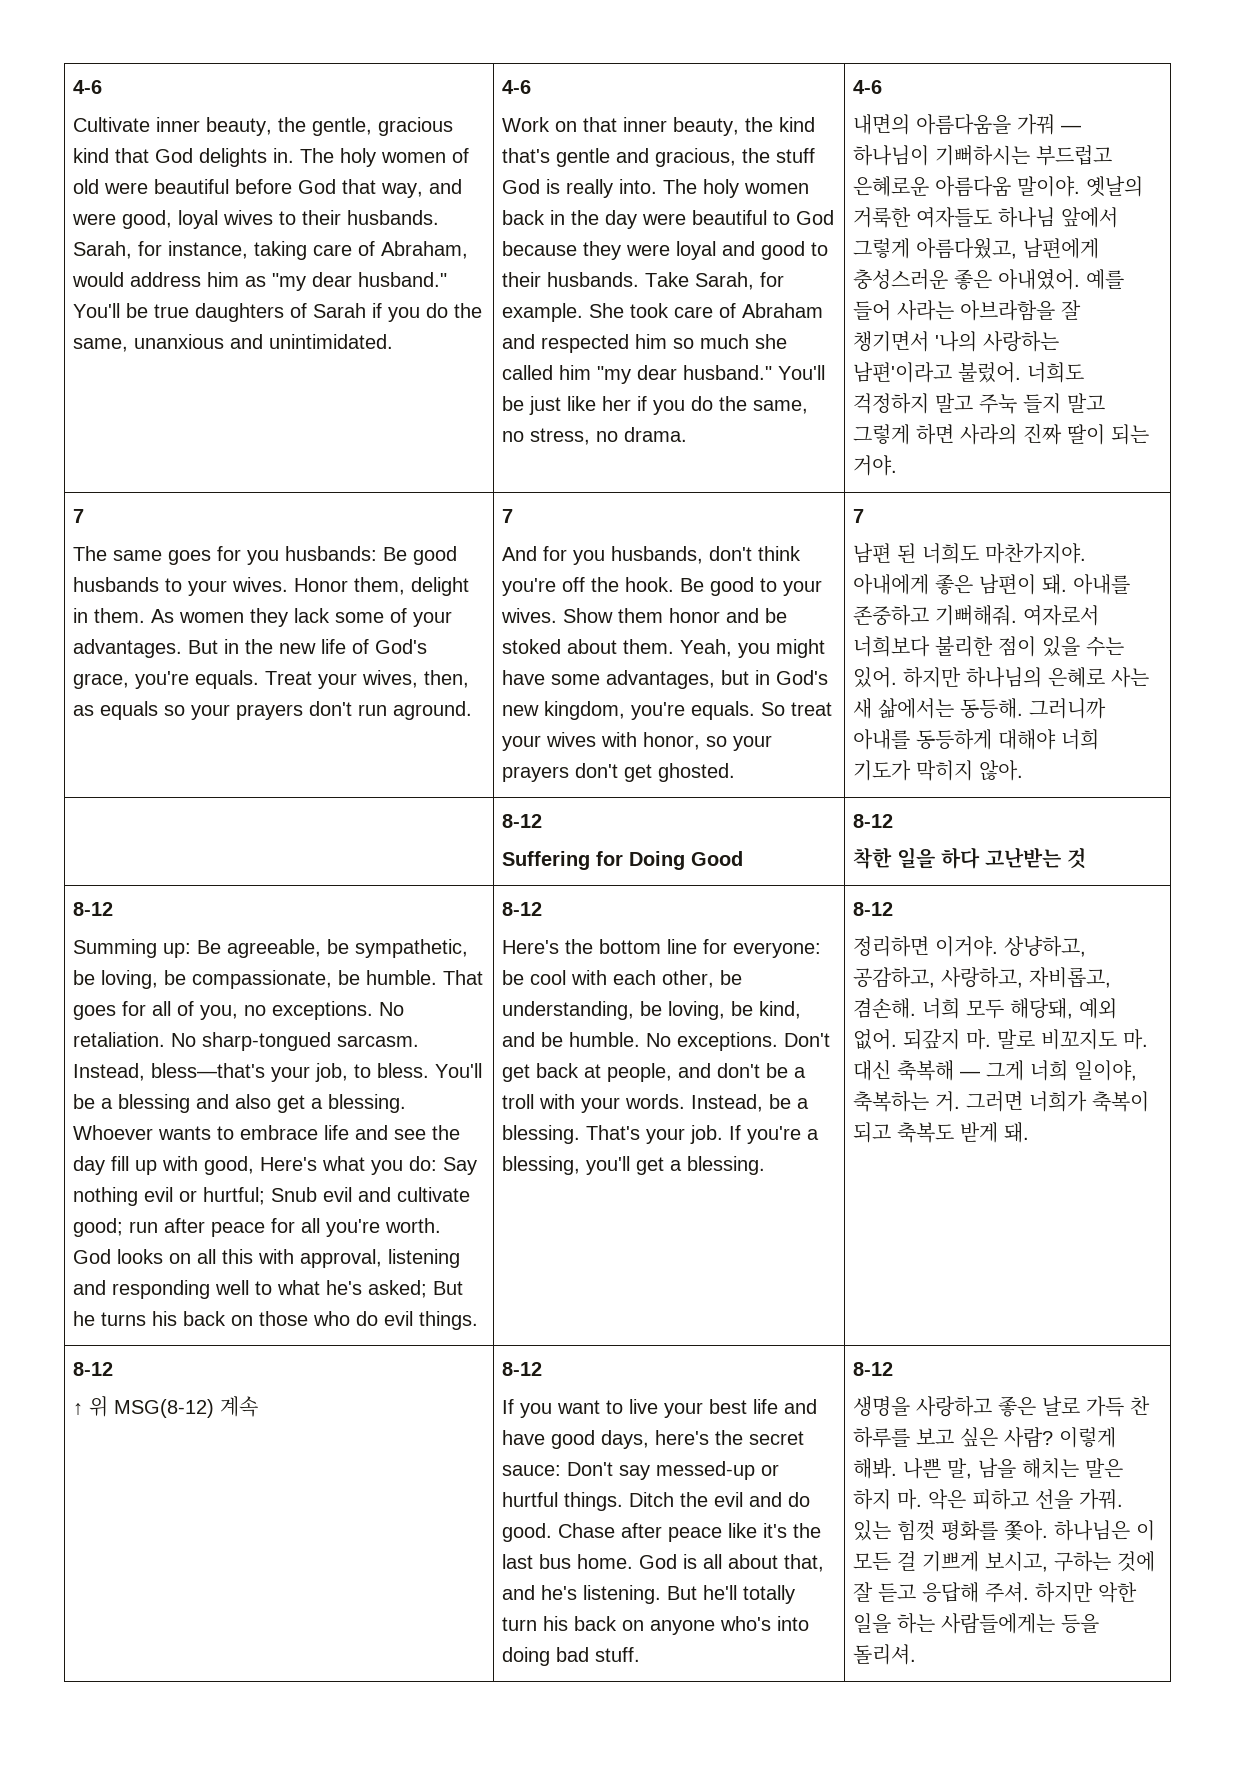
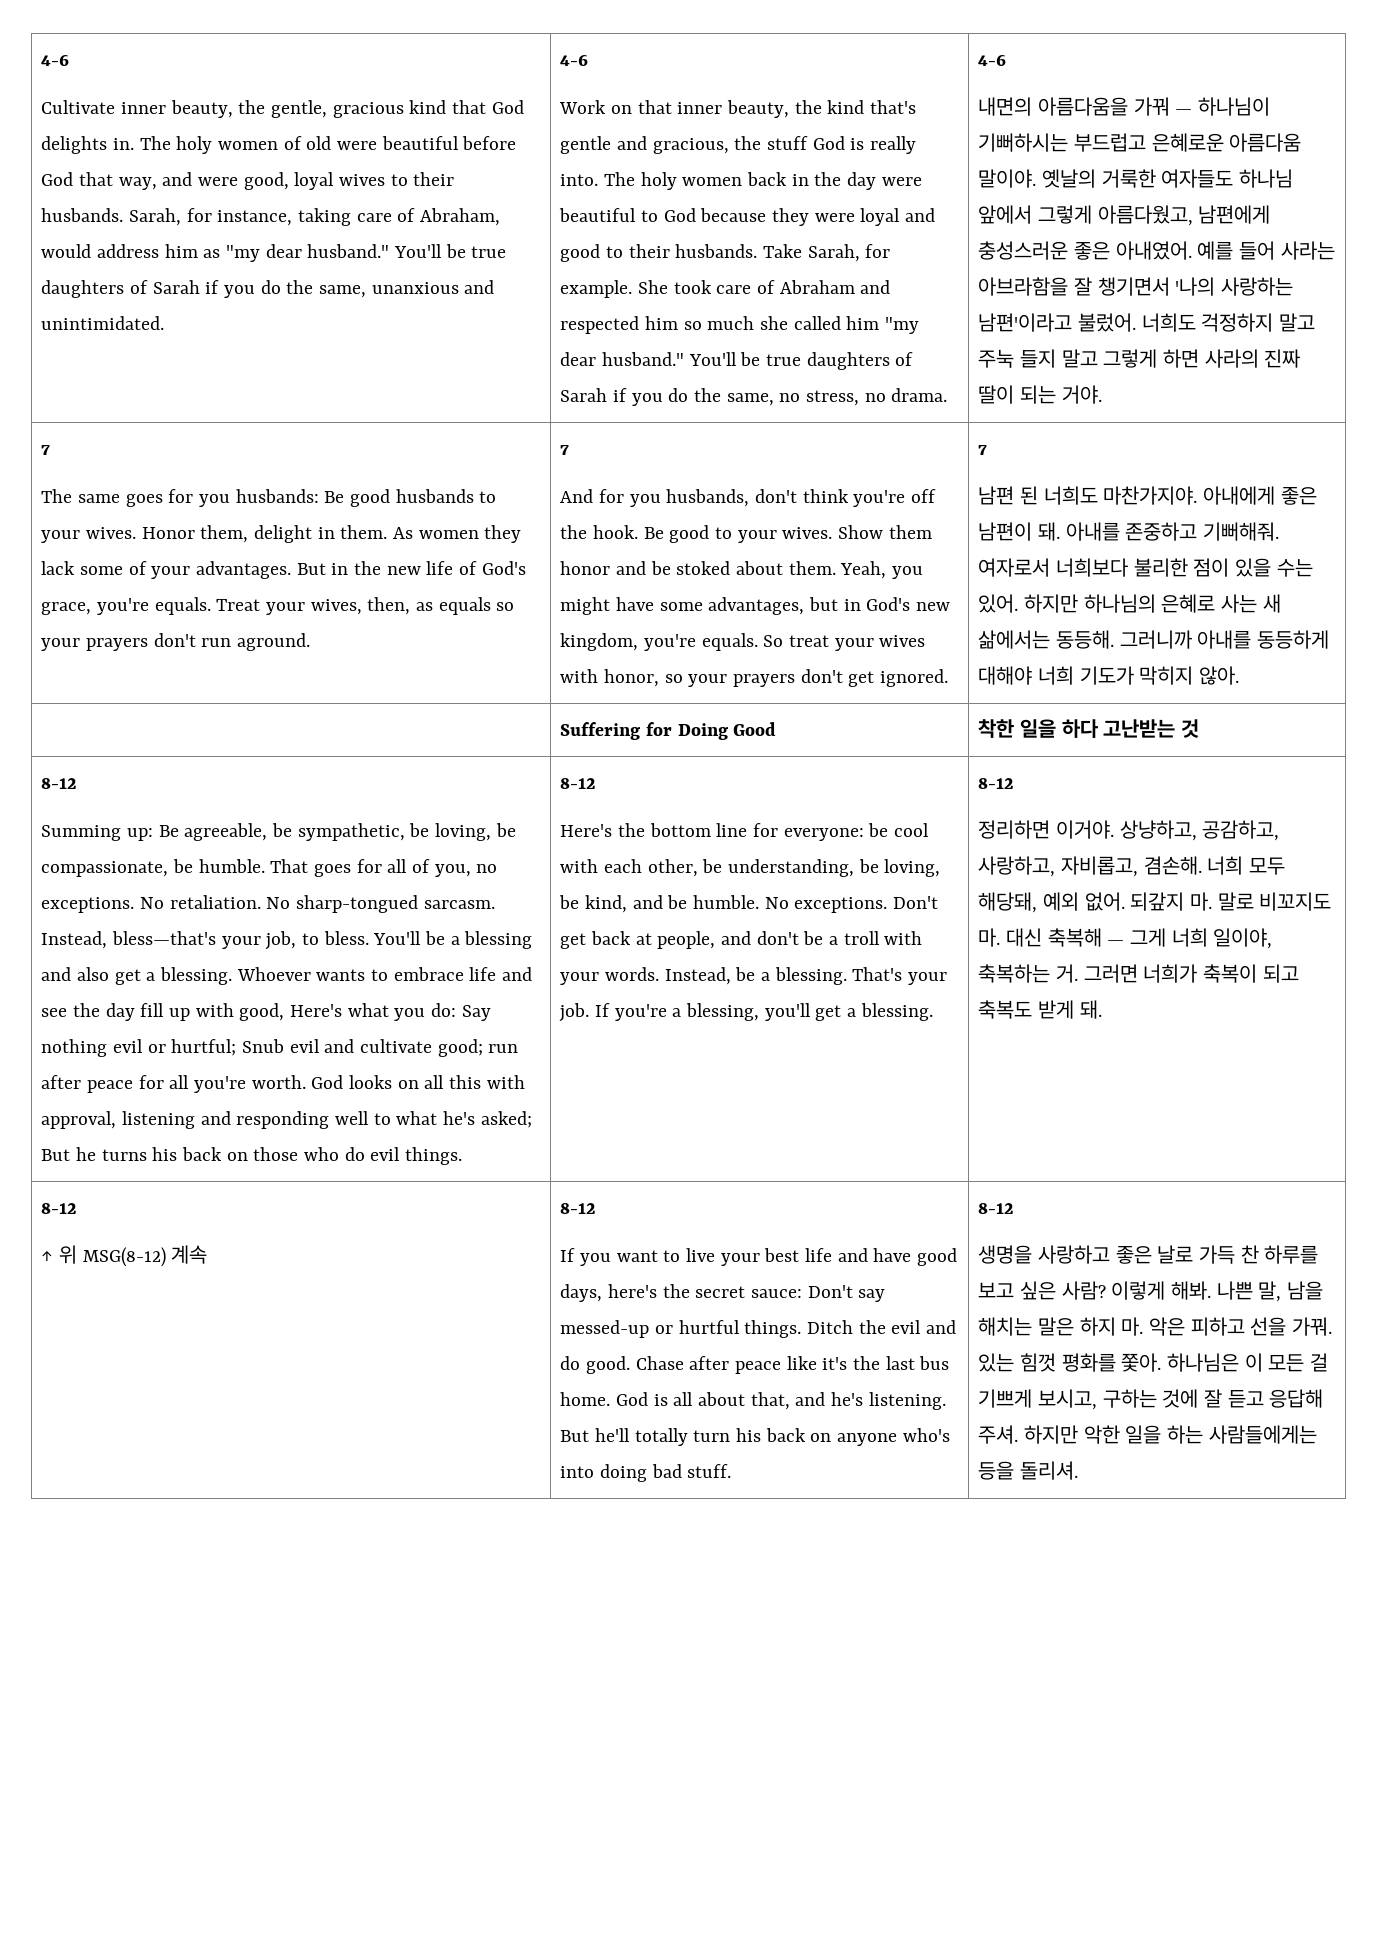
- You'll be just like her if you do the same, no stress, no drama.
+ You'll be true daughters of Sarah if you do the same, no stress, no drama.
- So treat your wives with honor, so your prayers don't get ghosted.
+ So treat your wives with honor, so your prayers don't get ignored.
  그러니까 아내를 동등하게 대해야 너희 기도가 막히지 않아.
- | 8-12
- Suffering for Doing Good | 8-12
- 착한 일을 하다 고난받는 것
+ | Suffering for Doing Good | 착한 일을 하다 고난받는 것

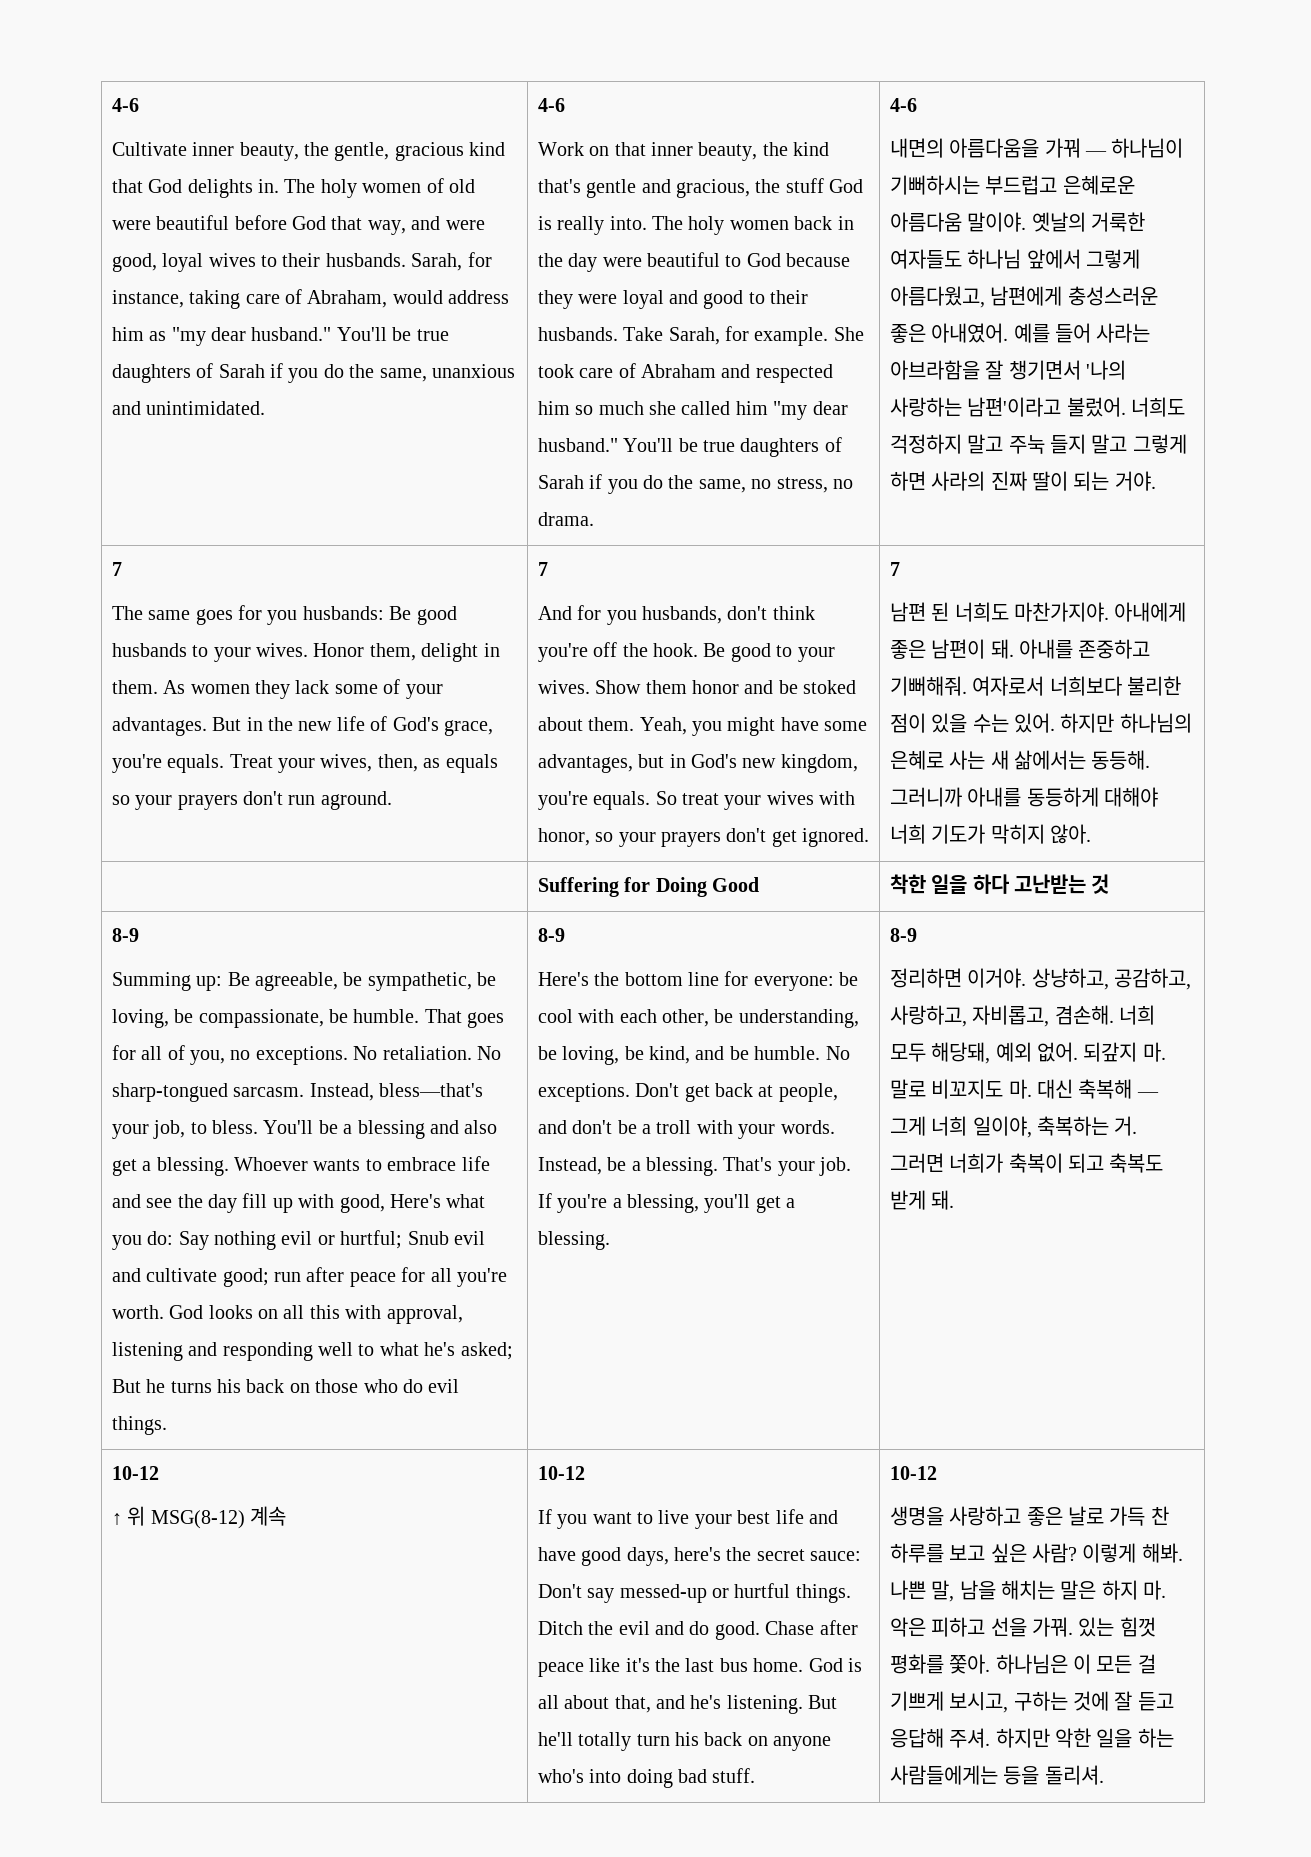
  | Suffering for Doing Good | 착한 일을 하다 고난받는 것
- 8-12
+ 8-9
- God looks on all this with approval, listening and responding well to what he's asked; But he turns his back on those who do evil things. | 8-12
+ God looks on all this with approval, listening and responding well to what he's asked; But he turns his back on those who do evil things. | 8-9
- If you're a blessing, you'll get a blessing. | 8-12
+ If you're a blessing, you'll get a blessing. | 8-9
  그러면 너희가 축복이 되고 축복도 받게 돼.
- 8-12
+ 10-12
- ↑ 위 MSG(8-12) 계속 | 8-12
+ ↑ 위 MSG(8-12) 계속 | 10-12
- But he'll totally turn his back on anyone who's into doing bad stuff. | 8-12
+ But he'll totally turn his back on anyone who's into doing bad stuff. | 10-12

